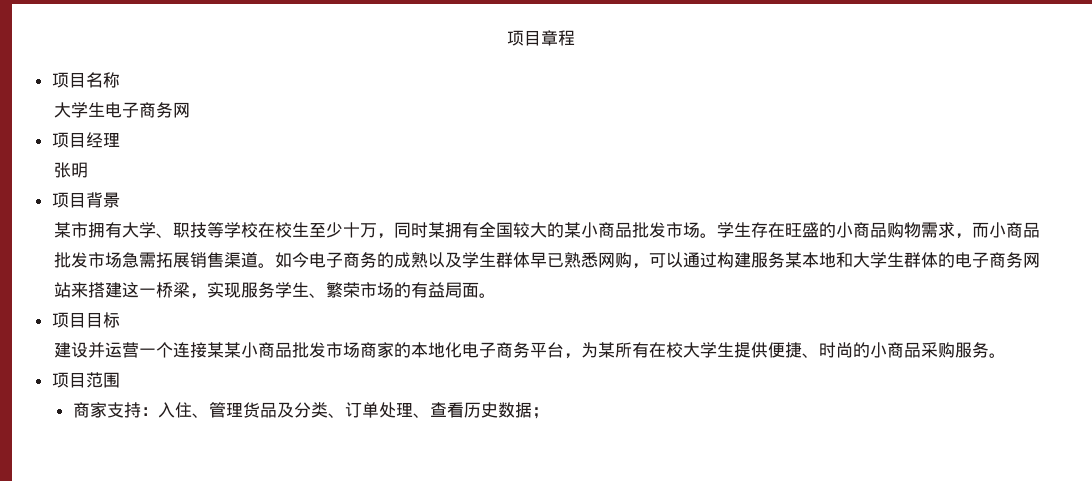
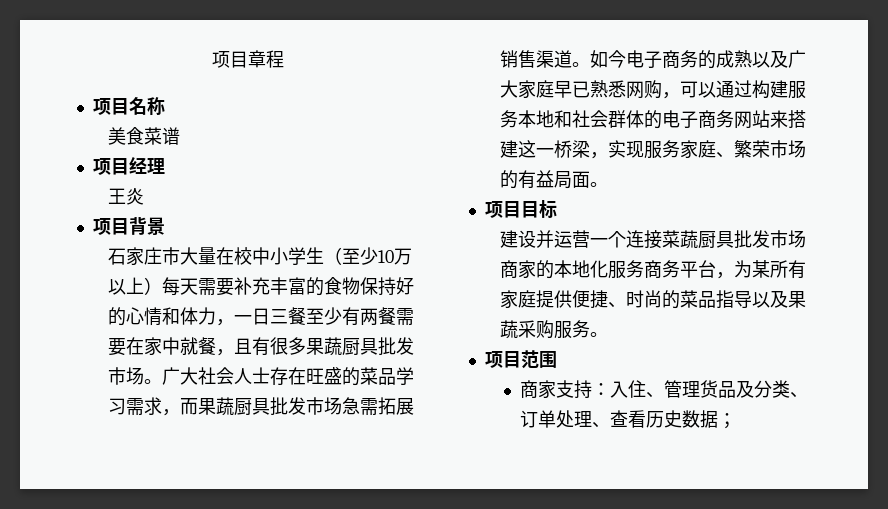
- 大学生电子商务网
+ 美食菜谱
- 张明
+ 王炎
- 某市拥有大学、职技等学校在校生至少十万，同时某拥有全国较大的某小商品批发市场。学生存在旺盛的小商品购物需求，而小商品批发市场急需拓展销售渠道。
+ 石家庄市大量在校中小学生（至少10万以上）每天需要补充丰富的食物保持好的心情和体力，一日三餐至少有两餐需要在家中就餐，且有很多果蔬厨具批发市场。广大社会人士存在旺盛的菜品学习需求，而果蔬厨具批发市场急需拓展销售渠道。
- 如今电子商务的成熟以及学生群体早已熟悉网购，可以通过构建服务某本地和大学生群体的电子商务网站来搭建这一桥梁，实现服务学生、繁荣市场的有益局面。
+ 如今电子商务的成熟以及广大家庭早已熟悉网购，可以通过构建服务本地和社会群体的电子商务网站来搭建这一桥梁，实现服务家庭、繁荣市场的有益局面。
- 建设并运营一个连接某某小商品批发市场商家的本地化电子商务平台，为某所有在校大学生提供便捷、时尚的小商品采购服务。
+ 建设并运营一个连接菜蔬厨具批发市场商家的本地化服务商务平台，为某所有家庭提供便捷、时尚的菜品指导以及果蔬采购服务。

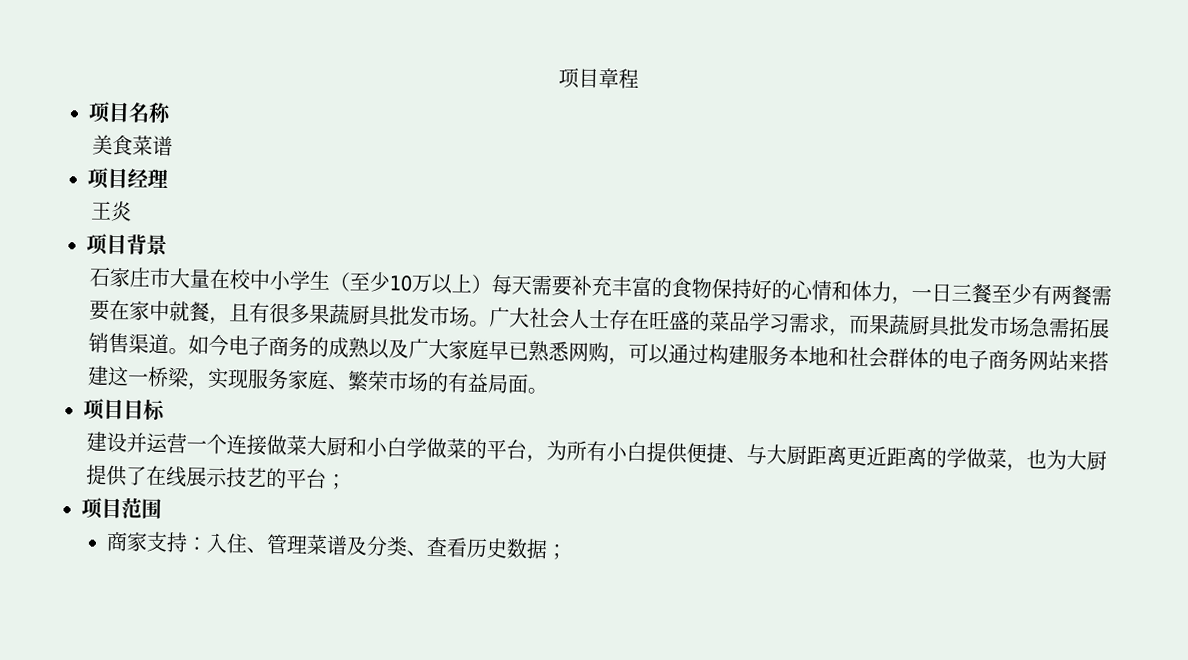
- 建设并运营一个连接菜蔬厨具批发市场商家的本地化服务商务平台，为某所有家庭提供便捷、时尚的菜品指导以及果蔬采购服务。
+ 建设并运营一个连接做菜大厨和小白学做菜的平台，为所有小白提供便捷、与大厨距离更近距离的学做菜，也为大厨提供了在线展示技艺的平台；
- 商家支持：入住、管理货品及分类、订单处理、查看历史数据；
+ 商家支持：入住、管理菜谱及分类、查看历史数据；

